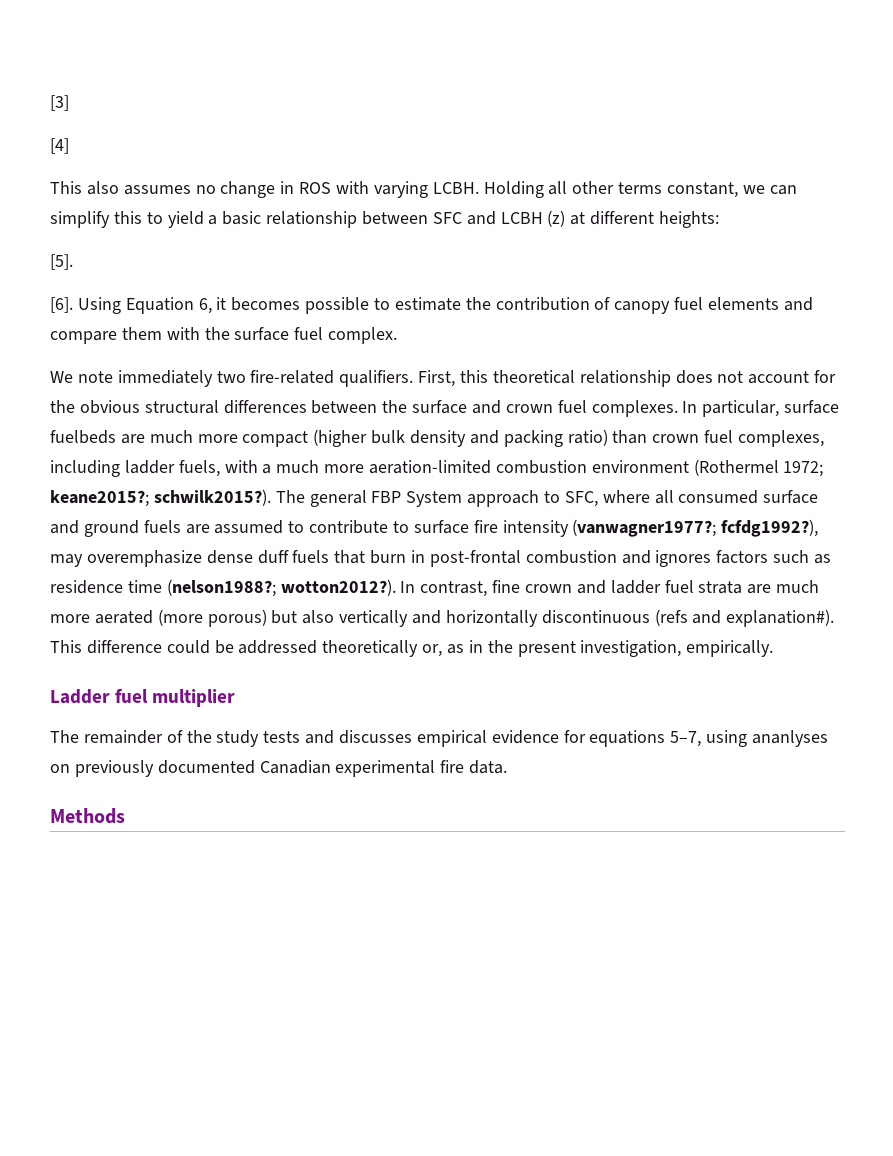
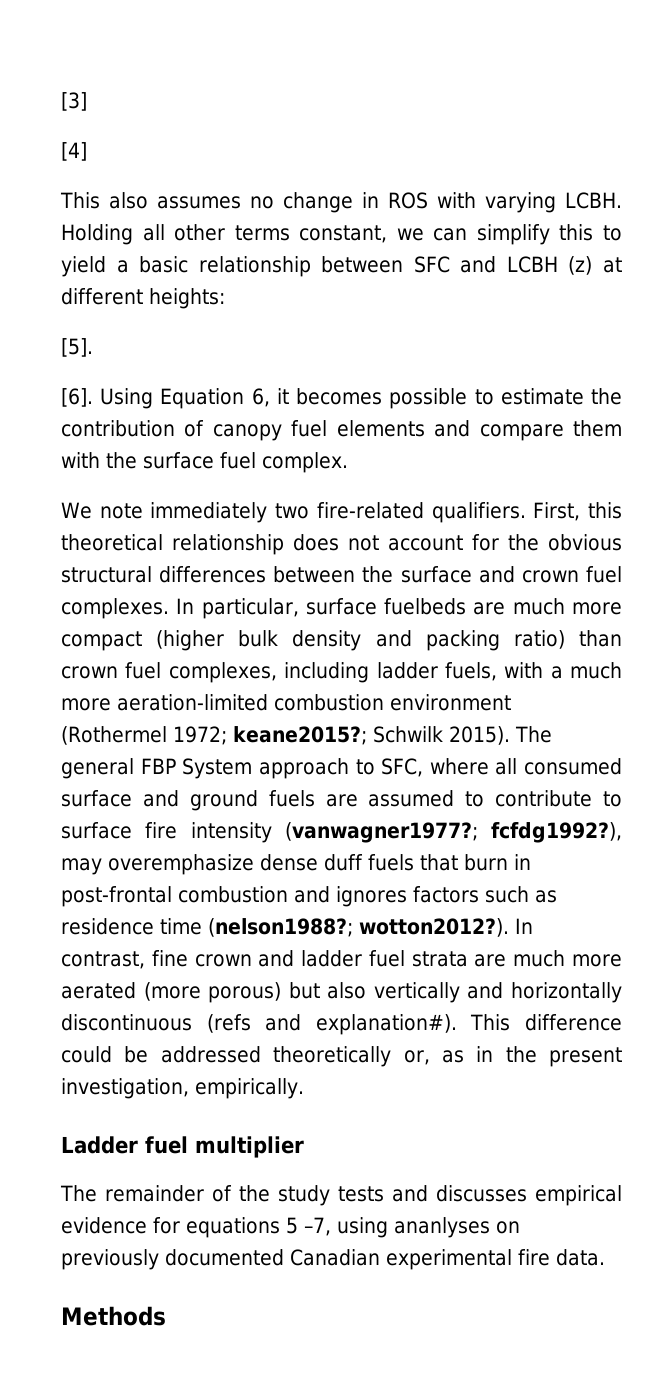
- In particular, surface fuelbeds are much more compact (higher bulk density and packing ratio) than crown fuel complexes, including ladder fuels, with a much more aeration-limited combustion environment (Rothermel 1972; keane2015?; schwilk2015?).
+ In particular, surface fuelbeds are much more compact (higher bulk density and packing ratio) than crown fuel complexes, including ladder fuels, with a much more aeration-limited combustion environment (Rothermel 1972; keane2015?; Schwilk 2015).
- The remainder of the study tests and discusses empirical evidence for equations 5–7, using ananlyses on previously documented Canadian experimental fire data.
+ The remainder of the study tests and discusses empirical evidence for equations 5 –7, using ananlyses on previously documented Canadian experimental fire data.

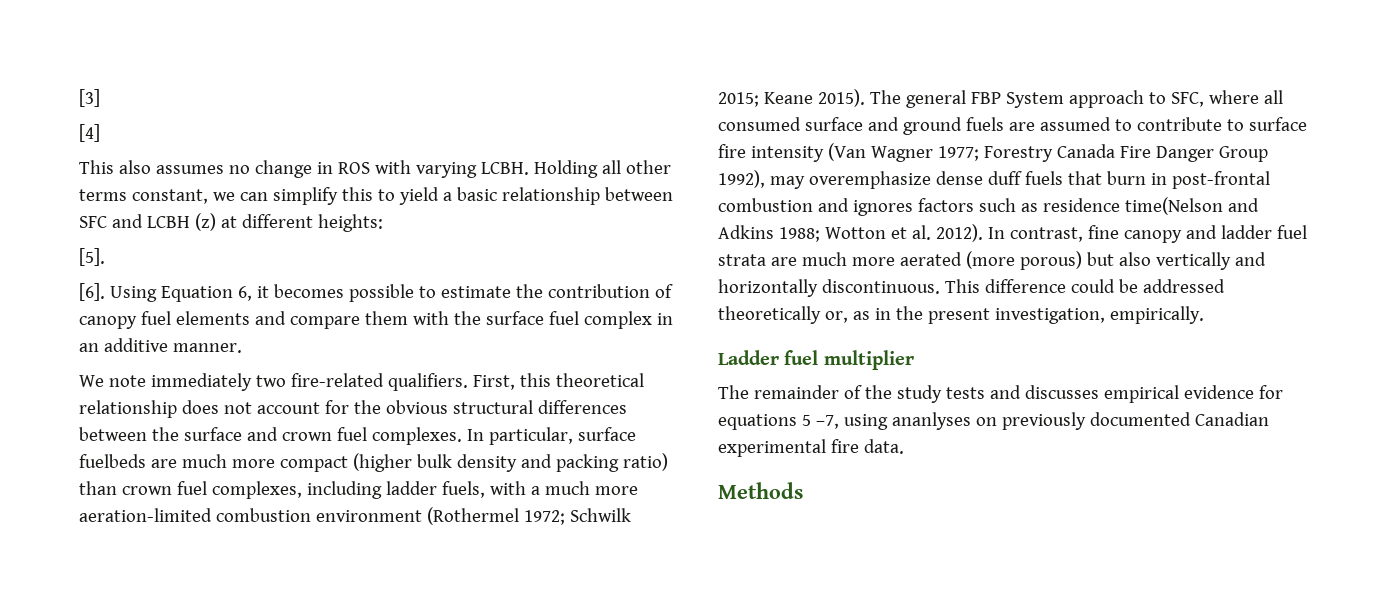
- Using Equation 6, it becomes possible to estimate the contribution of canopy fuel elements and compare them with the surface fuel complex.
+ Using Equation 6, it becomes possible to estimate the contribution of canopy fuel elements and compare them with the surface fuel complex in an additive manner.
- In particular, surface fuelbeds are much more compact (higher bulk density and packing ratio) than crown fuel complexes, including ladder fuels, with a much more aeration-limited combustion environment (Rothermel 1972; keane2015?; Schwilk 2015).
+ In particular, surface fuelbeds are much more compact (higher bulk density and packing ratio) than crown fuel complexes, including ladder fuels, with a much more aeration-limited combustion environment (Rothermel 1972; Schwilk 2015; Keane 2015).
- The general FBP System approach to SFC, where all consumed surface and ground fuels are assumed to contribute to surface fire intensity (vanwagner1977?; fcfdg1992?), may overemphasize dense duff fuels that burn in post-frontal combustion and ignores factors such as residence time (nelson1988?; wotton2012?).
+ The general FBP System approach to SFC, where all consumed surface and ground fuels are assumed to contribute to surface fire intensity (Van Wagner 1977; Forestry Canada Fire Danger Group 1992), may overemphasize dense duff fuels that burn in post-frontal combustion and ignores factors such as residence time(Nelson and Adkins 1988; Wotton et al. 2012).
- In contrast, fine crown and ladder fuel strata are much more aerated (more porous) but also vertically and horizontally discontinuous (refs and explanation#).
+ In contrast, fine canopy and ladder fuel strata are much more aerated (more porous) but also vertically and horizontally discontinuous.

